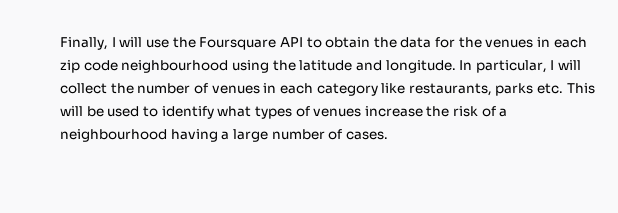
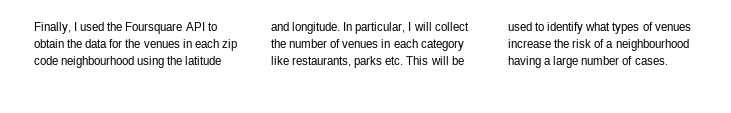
- Finally, I will use the Foursquare API to obtain the data for the venues in each zip code neighbourhood using the latitude and longitude.
+ Finally, I used the Foursquare API to obtain the data for the venues in each zip code neighbourhood using the latitude and longitude.

